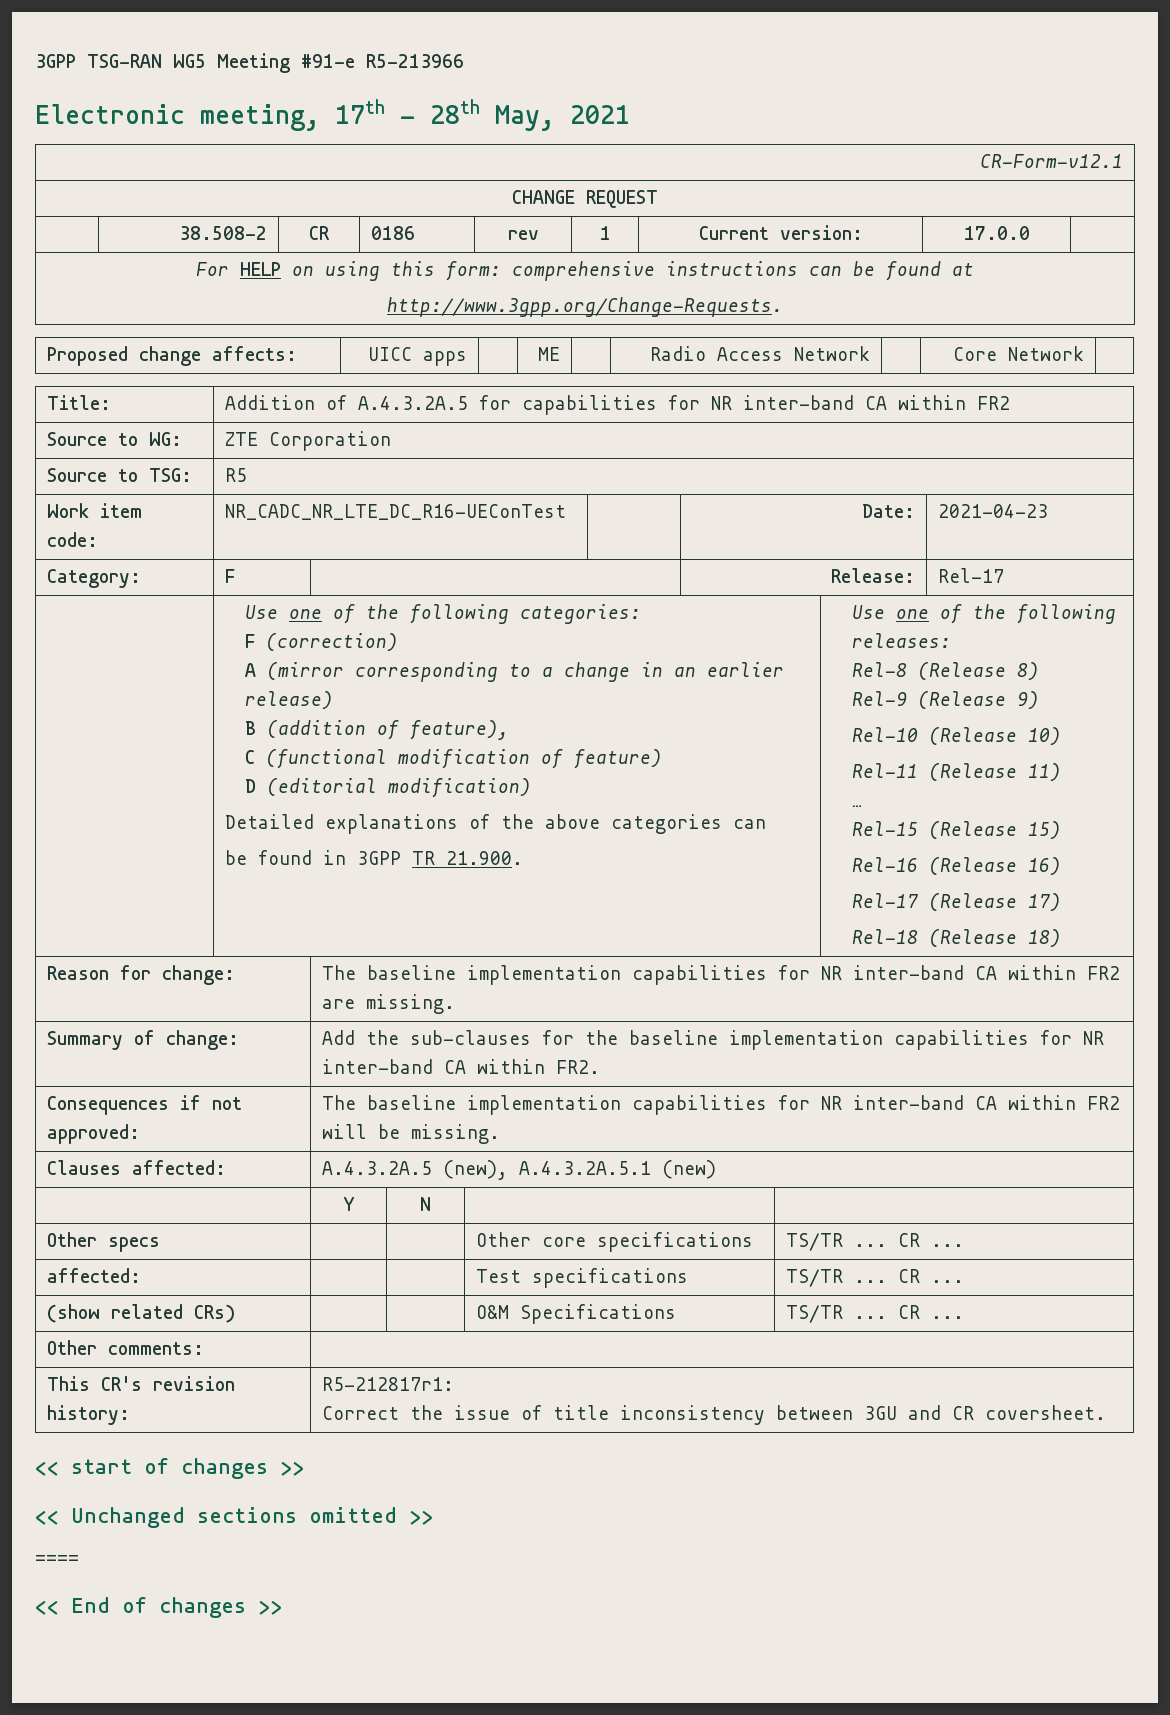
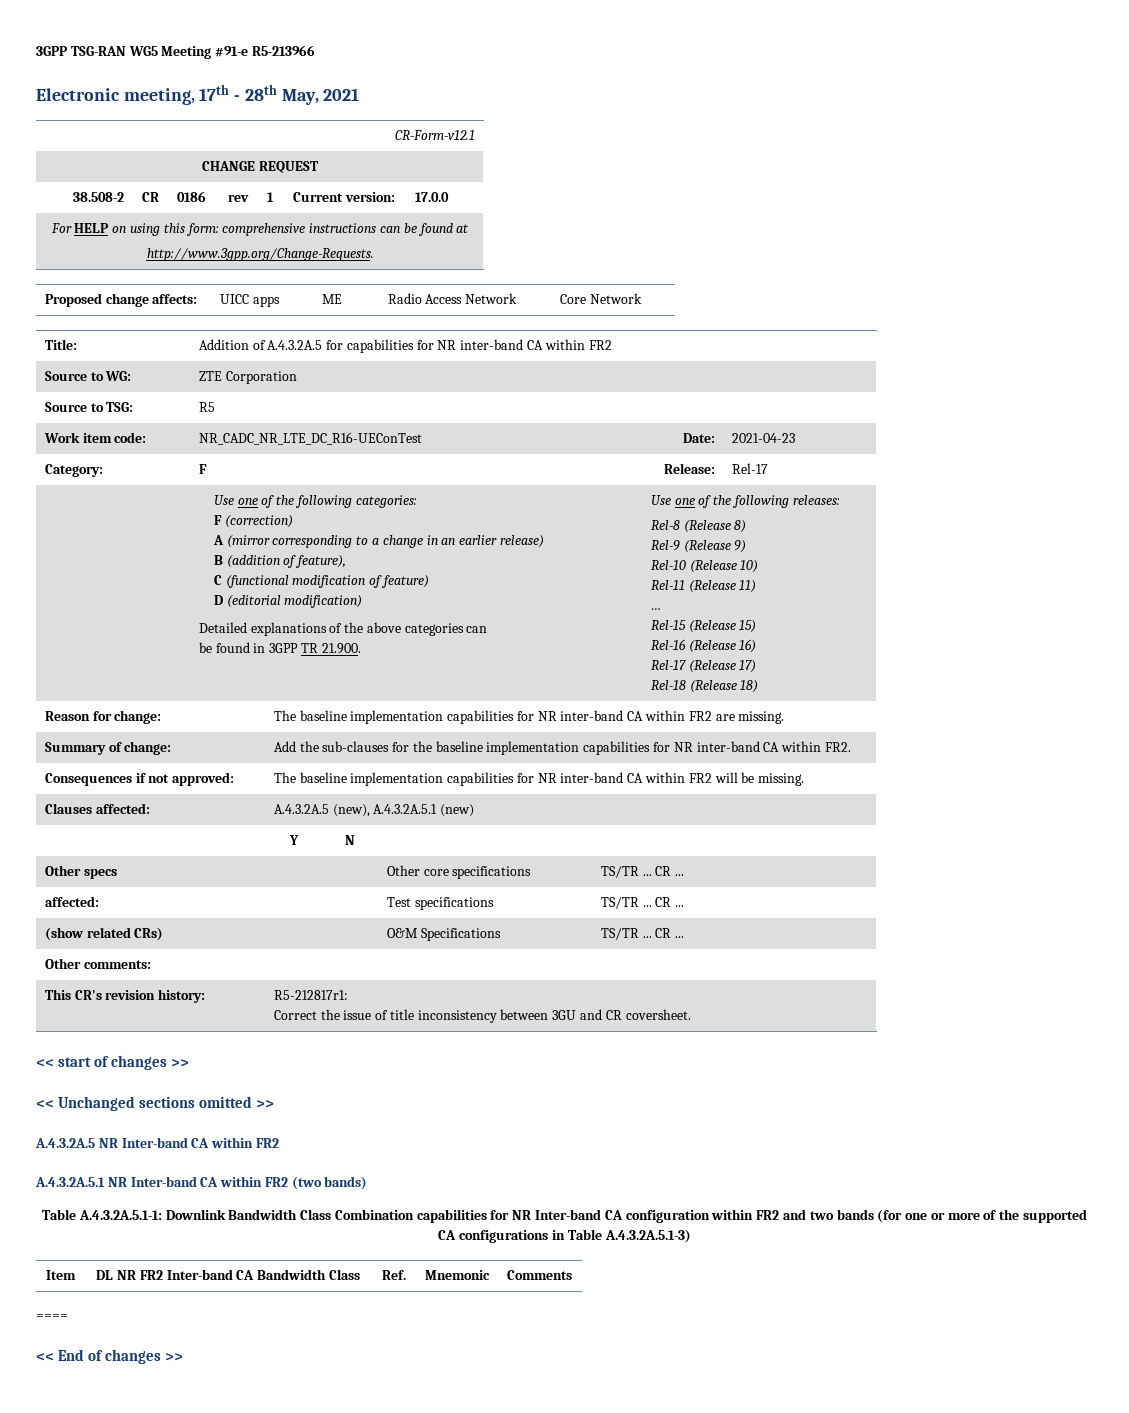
+ A.4.3.2A.5 NR Inter-band CA within FR2
+ A.4.3.2A.5.1 NR Inter-band CA within FR2 (two bands)
+ Table A.4.3.2A.5.1-1: Downlink Bandwidth Class Combination capabilities for NR Inter-band CA configuration within FR2 and two bands (for one or more of the supported CA configurations in Table A.4.3.2A.5.1-3)
+ Item | DL NR FR2 Inter-band CA Bandwidth Class | Ref. | Mnemonic | Comments

